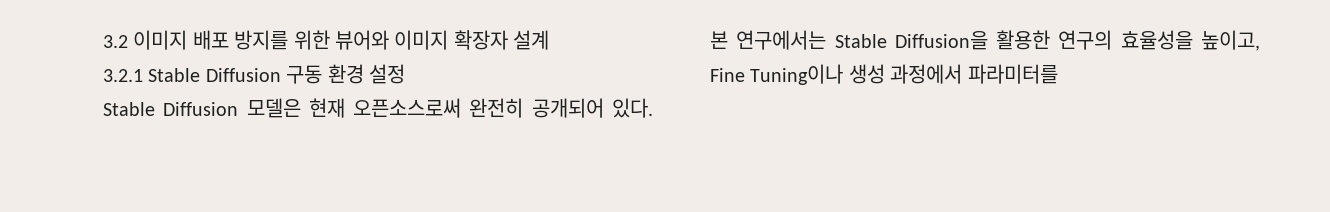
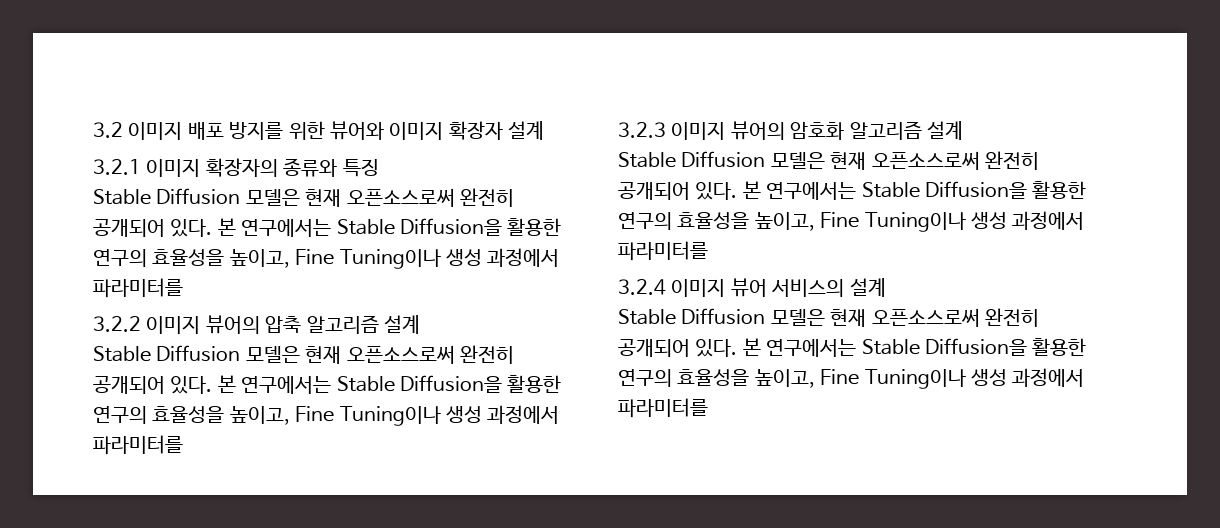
- 3.2.1 Stable Diffusion 구동 환경 설정
+ 3.2.1 이미지 확장자의 종류와 특징
+ 3.2.2 이미지 뷰어의 압축 알고리즘 설계
+ Stable Diffusion 모델은 현재 오픈소스로써 완전히 공개되어 있다. 본 연구에서는 Stable Diffusion을 활용한 연구의 효율성을 높이고, Fine Tuning이나 생성 과정에서 파라미터를
+ 3.2.3 이미지 뷰어의 암호화 알고리즘 설계
+ Stable Diffusion 모델은 현재 오픈소스로써 완전히 공개되어 있다. 본 연구에서는 Stable Diffusion을 활용한 연구의 효율성을 높이고, Fine Tuning이나 생성 과정에서 파라미터를
+ 3.2.4 이미지 뷰어 서비스의 설계
+ Stable Diffusion 모델은 현재 오픈소스로써 완전히 공개되어 있다. 본 연구에서는 Stable Diffusion을 활용한 연구의 효율성을 높이고, Fine Tuning이나 생성 과정에서 파라미터를

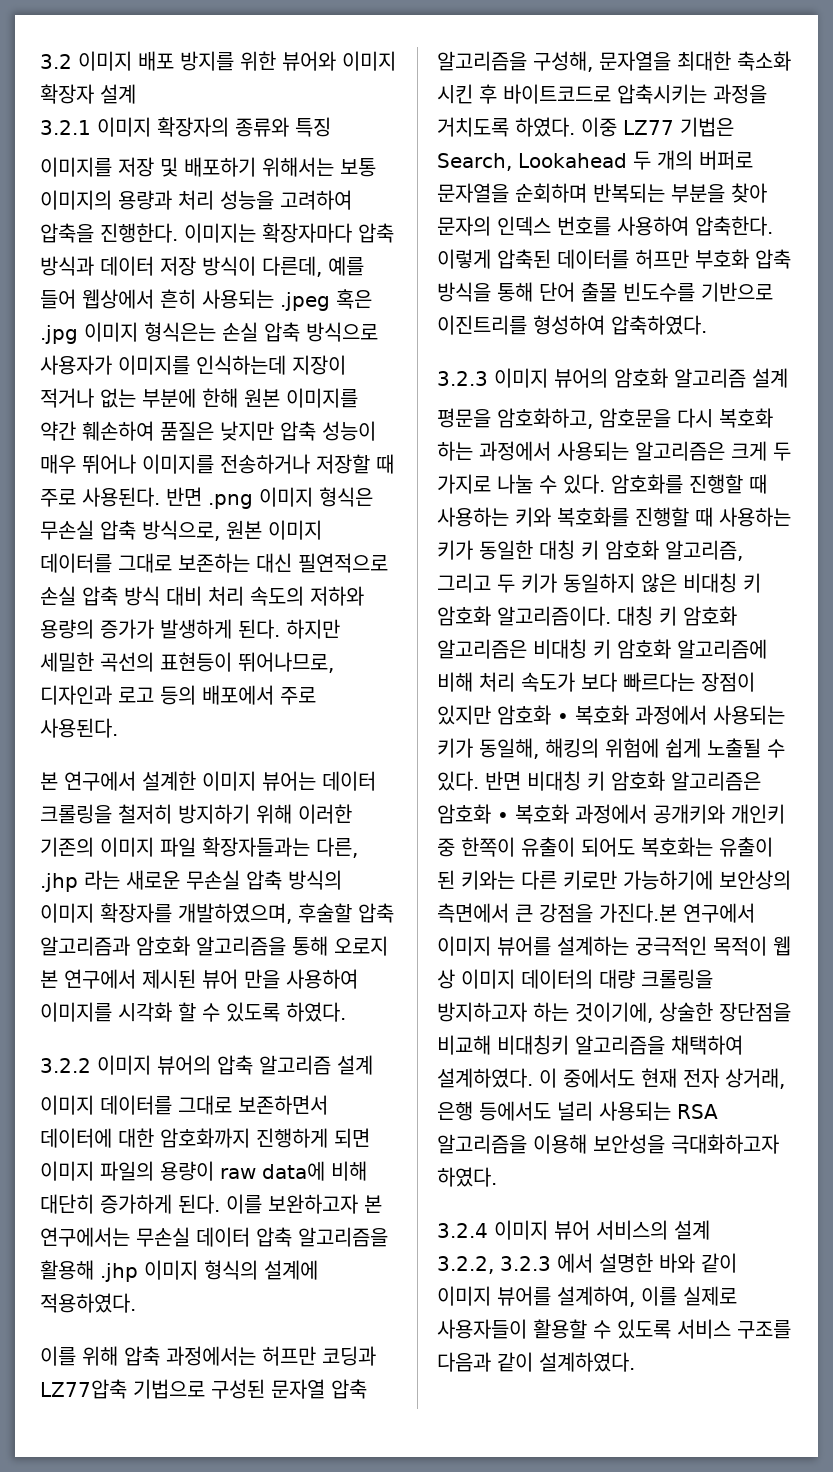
  3.2.1 이미지 확장자의 종류와 특징
- Stable Diffusion 모델은 현재 오픈소스로써 완전히 공개되어 있다. 본 연구에서는 Stable Diffusion을 활용한 연구의 효율성을 높이고, Fine Tuning이나 생성 과정에서 파라미터를
+ 이미지를 저장 및 배포하기 위해서는 보통 이미지의 용량과 처리 성능을 고려하여 압축을 진행한다. 이미지는 확장자마다 압축 방식과 데이터 저장 방식이 다른데, 예를 들어 웹상에서 흔히 사용되는 .jpeg 혹은 .jpg 이미지 형식은는 손실 압축 방식으로 사용자가 이미지를 인식하는데 지장이 적거나 없는 부분에 한해 원본 이미지를 약간 훼손하여 품질은 낮지만 압축 성능이 매우 뛰어나 이미지를 전송하거나 저장할 때 주로 사용된다. 반면 .png 이미지 형식은 무손실 압축 방식으로, 원본 이미지 데이터를 그대로 보존하는 대신 필연적으로 손실 압축 방식 대비 처리 속도의 저하와 용량의 증가가 발생하게 된다. 하지만 세밀한 곡선의 표현등이 뛰어나므로, 디자인과 로고 등의 배포에서 주로 사용된다.
+ 본 연구에서 설계한 이미지 뷰어는 데이터 크롤링을 철저히 방지하기 위해 이러한 기존의 이미지 파일 확장자들과는 다른, .jhp 라는 새로운 무손실 압축 방식의 이미지 확장자를 개발하였으며, 후술할 압축 알고리즘과 암호화 알고리즘을 통해 오로지 본 연구에서 제시된 뷰어 만을 사용하여 이미지를 시각화 할 수 있도록 하였다.
  3.2.2 이미지 뷰어의 압축 알고리즘 설계
- Stable Diffusion 모델은 현재 오픈소스로써 완전히 공개되어 있다. 본 연구에서는 Stable Diffusion을 활용한 연구의 효율성을 높이고, Fine Tuning이나 생성 과정에서 파라미터를
+ 이미지 데이터를 그대로 보존하면서 데이터에 대한 암호화까지 진행하게 되면 이미지 파일의 용량이 raw data에 비해 대단히 증가하게 된다. 이를 보완하고자 본 연구에서는 무손실 데이터 압축 알고리즘을 활용해 .jhp 이미지 형식의 설계에 적용하였다.
+ 이를 위해 압축 과정에서는 허프만 코딩과 LZ77압축 기법으로 구성된 문자열 압축 알고리즘을 구성해, 문자열을 최대한 축소화 시킨 후 바이트코드로 압축시키는 과정을 거치도록 하였다. 이중 LZ77 기법은 Search, Lookahead 두 개의 버퍼로 문자열을 순회하며 반복되는 부분을 찾아 문자의 인덱스 번호를 사용하여 압축한다. 이렇게 압축된 데이터를 허프만 부호화 압축 방식을 통해 단어 출몰 빈도수를 기반으로 이진트리를 형성하여 압축하였다.
  3.2.3 이미지 뷰어의 암호화 알고리즘 설계
- Stable Diffusion 모델은 현재 오픈소스로써 완전히 공개되어 있다. 본 연구에서는 Stable Diffusion을 활용한 연구의 효율성을 높이고, Fine Tuning이나 생성 과정에서 파라미터를
+ 평문을 암호화하고, 암호문을 다시 복호화 하는 과정에서 사용되는 알고리즘은 크게 두 가지로 나눌 수 있다. 암호화를 진행할 때 사용하는 키와 복호화를 진행할 때 사용하는 키가 동일한 대칭 키 암호화 알고리즘, 그리고 두 키가 동일하지 않은 비대칭 키 암호화 알고리즘이다. 대칭 키 암호화 알고리즘은 비대칭 키 암호화 알고리즘에 비해 처리 속도가 보다 빠르다는 장점이 있지만 암호화 • 복호화 과정에서 사용되는 키가 동일해, 해킹의 위험에 쉽게 노출될 수 있다. 반면 비대칭 키 암호화 알고리즘은 암호화 • 복호화 과정에서 공개키와 개인키 중 한쪽이 유출이 되어도 복호화는 유출이 된 키와는 다른 키로만 가능하기에 보안상의 측면에서 큰 강점을 가진다.본 연구에서 이미지 뷰어를 설계하는 궁극적인 목적이 웹 상 이미지 데이터의 대량 크롤링을 방지하고자 하는 것이기에, 상술한 장단점을 비교해 비대칭키 알고리즘을 채택하여 설계하였다. 이 중에서도 현재 전자 상거래, 은행 등에서도 널리 사용되는 RSA 알고리즘을 이용해 보안성을 극대화하고자 하였다.
  3.2.4 이미지 뷰어 서비스의 설계
- Stable Diffusion 모델은 현재 오픈소스로써 완전히 공개되어 있다. 본 연구에서는 Stable Diffusion을 활용한 연구의 효율성을 높이고, Fine Tuning이나 생성 과정에서 파라미터를
+ 3.2.2, 3.2.3 에서 설명한 바와 같이 이미지 뷰어를 설계하여, 이를 실제로 사용자들이 활용할 수 있도록 서비스 구조를 다음과 같이 설계하였다.

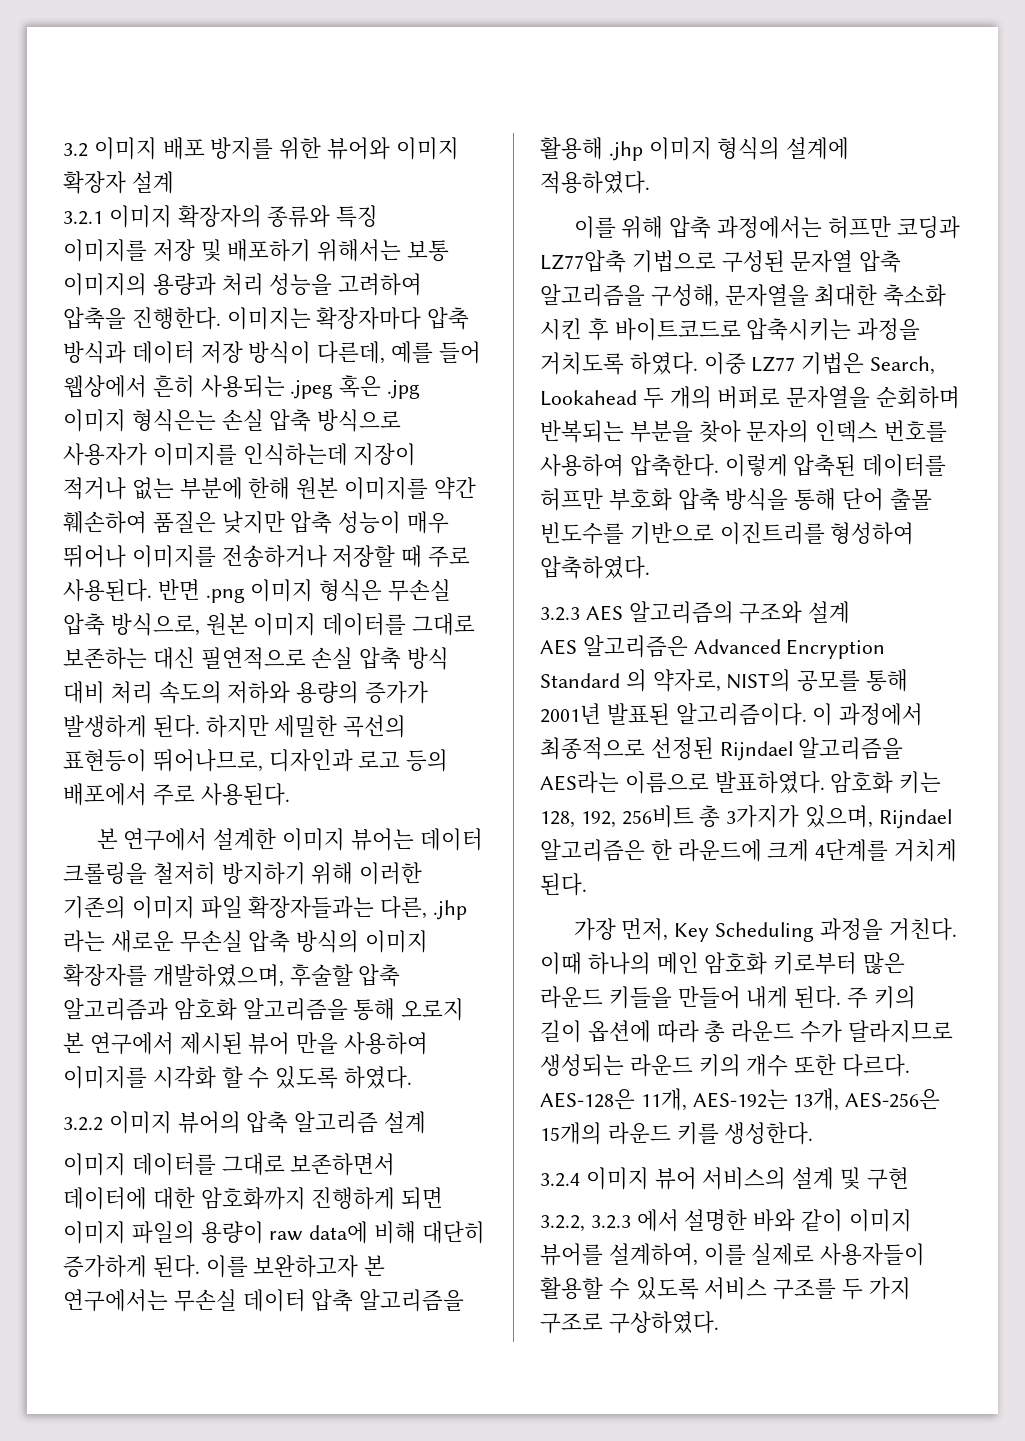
- 3.2.3 이미지 뷰어의 암호화 알고리즘 설계
- 평문을 암호화하고, 암호문을 다시 복호화 하는 과정에서 사용되는 알고리즘은 크게 두 가지로 나눌 수 있다. 암호화를 진행할 때 사용하는 키와 복호화를 진행할 때 사용하는 키가 동일한 대칭 키 암호화 알고리즘, 그리고 두 키가 동일하지 않은 비대칭 키 암호화 알고리즘이다. 대칭 키 암호화 알고리즘은 비대칭 키 암호화 알고리즘에 비해 처리 속도가 보다 빠르다는 장점이 있지만 암호화 • 복호화 과정에서 사용되는 키가 동일해, 해킹의 위험에 쉽게 노출될 수 있다. 반면 비대칭 키 암호화 알고리즘은 암호화 • 복호화 과정에서 공개키와 개인키 중 한쪽이 유출이 되어도 복호화는 유출이 된 키와는 다른 키로만 가능하기에 보안상의 측면에서 큰 강점을 가진다.본 연구에서 이미지 뷰어를 설계하는 궁극적인 목적이 웹 상 이미지 데이터의 대량 크롤링을 방지하고자 하는 것이기에, 상술한 장단점을 비교해 비대칭키 알고리즘을 채택하여 설계하였다. 이 중에서도 현재 전자 상거래, 은행 등에서도 널리 사용되는 RSA 알고리즘을 이용해 보안성을 극대화하고자 하였다.
+ 3.2.3 AES 알고리즘의 구조와 설계
+ AES 알고리즘은 Advanced Encryption Standard 의 약자로, NIST의 공모를 통해 2001년 발표된 알고리즘이다. 이 과정에서 최종적으로 선정된 Rijndael 알고리즘을 AES라는 이름으로 발표하였다. 암호화 키는 128, 192, 256비트 총 3가지가 있으며, Rijndael 알고리즘은 한 라운드에 크게 4단계를 거치게 된다.
+ 가장 먼저, Key Scheduling 과정을 거친다. 이때 하나의 메인 암호화 키로부터 많은 라운드 키들을 만들어 내게 된다. 주 키의 길이 옵션에 따라 총 라운드 수가 달라지므로 생성되는 라운드 키의 개수 또한 다르다. AES-128은 11개, AES-192는 13개, AES-256은 15개의 라운드 키를 생성한다.
- 3.2.4 이미지 뷰어 서비스의 설계
+ 3.2.4 이미지 뷰어 서비스의 설계 및 구현
- 3.2.2, 3.2.3 에서 설명한 바와 같이 이미지 뷰어를 설계하여, 이를 실제로 사용자들이 활용할 수 있도록 서비스 구조를 다음과 같이 설계하였다.
+ 3.2.2, 3.2.3 에서 설명한 바와 같이 이미지 뷰어를 설계하여, 이를 실제로 사용자들이 활용할 수 있도록 서비스 구조를 두 가지 구조로 구상하였다.

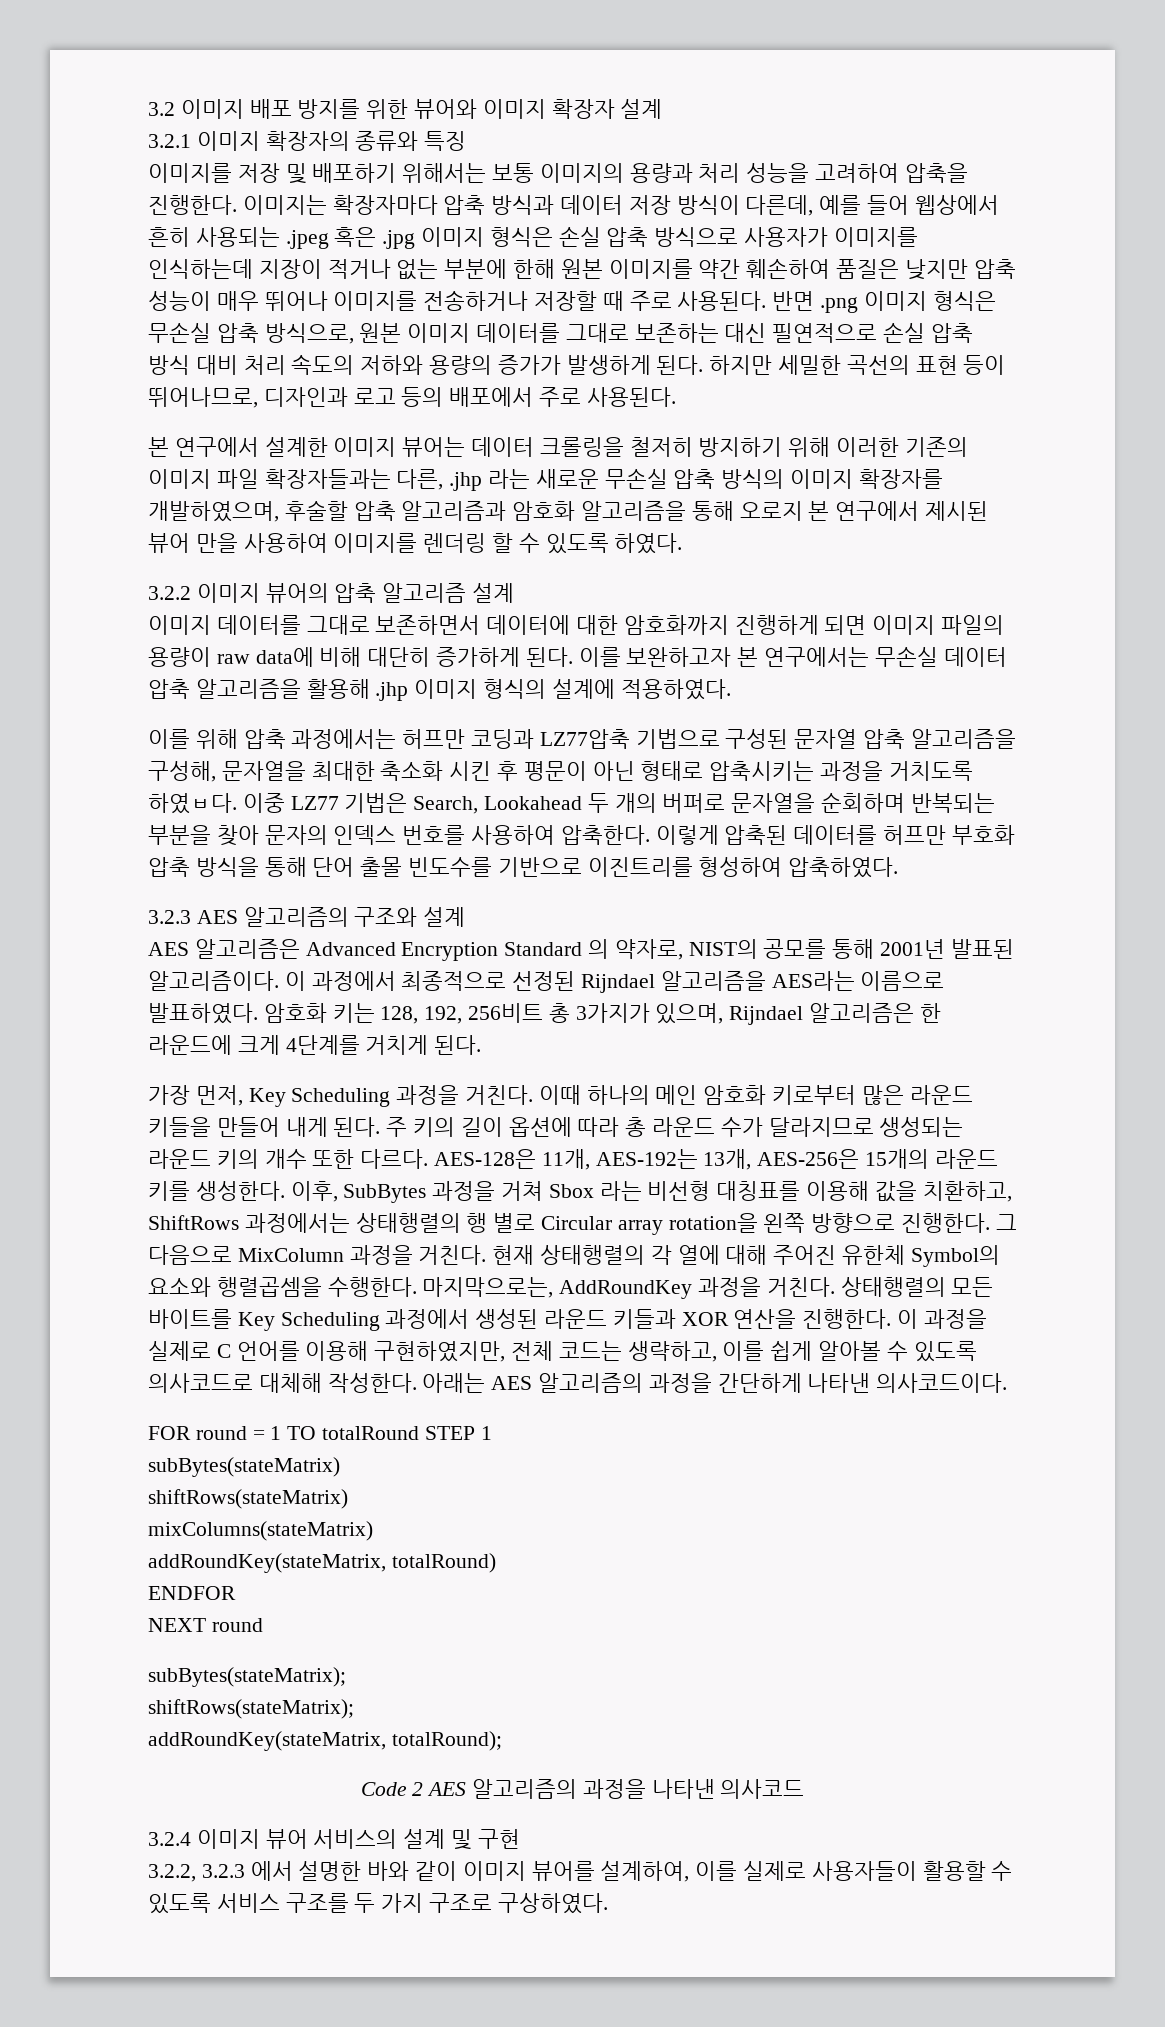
- 이미지는 확장자마다 압축 방식과 데이터 저장 방식이 다른데, 예를 들어 웹상에서 흔히 사용되는 .jpeg 혹은 .jpg 이미지 형식은는 손실 압축 방식으로 사용자가 이미지를 인식하는데 지장이 적거나 없는 부분에 한해 원본 이미지를 약간 훼손하여 품질은 낮지만 압축 성능이 매우 뛰어나 이미지를 전송하거나 저장할 때 주로 사용된다.
+ 이미지는 확장자마다 압축 방식과 데이터 저장 방식이 다른데, 예를 들어 웹상에서 흔히 사용되는 .jpeg 혹은 .jpg 이미지 형식은 손실 압축 방식으로 사용자가 이미지를 인식하는데 지장이 적거나 없는 부분에 한해 원본 이미지를 약간 훼손하여 품질은 낮지만 압축 성능이 매우 뛰어나 이미지를 전송하거나 저장할 때 주로 사용된다.
- 하지만 세밀한 곡선의 표현등이 뛰어나므로, 디자인과 로고 등의 배포에서 주로 사용된다.
+ 하지만 세밀한 곡선의 표현 등이 뛰어나므로, 디자인과 로고 등의 배포에서 주로 사용된다.
- 본 연구에서 설계한 이미지 뷰어는 데이터 크롤링을 철저히 방지하기 위해 이러한 기존의 이미지 파일 확장자들과는 다른, .jhp 라는 새로운 무손실 압축 방식의 이미지 확장자를 개발하였으며, 후술할 압축 알고리즘과 암호화 알고리즘을 통해 오로지 본 연구에서 제시된 뷰어 만을 사용하여 이미지를 시각화 할 수 있도록 하였다.
+ 본 연구에서 설계한 이미지 뷰어는 데이터 크롤링을 철저히 방지하기 위해 이러한 기존의 이미지 파일 확장자들과는 다른, .jhp 라는 새로운 무손실 압축 방식의 이미지 확장자를 개발하였으며, 후술할 압축 알고리즘과 암호화 알고리즘을 통해 오로지 본 연구에서 제시된 뷰어 만을 사용하여 이미지를 렌더링 할 수 있도록 하였다.
- 이를 위해 압축 과정에서는 허프만 코딩과 LZ77압축 기법으로 구성된 문자열 압축 알고리즘을 구성해, 문자열을 최대한 축소화 시킨 후 바이트코드로 압축시키는 과정을 거치도록 하였다.
+ 이를 위해 압축 과정에서는 허프만 코딩과 LZ77압축 기법으로 구성된 문자열 압축 알고리즘을 구성해, 문자열을 최대한 축소화 시킨 후 평문이 아닌 형태로 압축시키는 과정을 거치도록 하였ㅂ다.
+ 이후, SubBytes 과정을 거쳐 Sbox 라는 비선형 대칭표를 이용해 값을 치환하고, ShiftRows 과정에서는 상태행렬의 행 별로 Circular array rotation을 왼쪽 방향으로 진행한다. 그 다음으로 MixColumn 과정을 거친다. 현재 상태행렬의 각 열에 대해 주어진 유한체 Symbol의 요소와 행렬곱셈을 수행한다. 마지막으로는, AddRoundKey 과정을 거친다. 상태행렬의 모든 바이트를 Key Scheduling 과정에서 생성된 라운드 키들과 XOR 연산을 진행한다. 이 과정을 실제로 C 언어를 이용해 구현하였지만, 전체 코드는 생략하고, 이를 쉽게 알아볼 수 있도록 의사코드로 대체해 작성한다. 아래는 AES 알고리즘의 과정을 간단하게 나타낸 의사코드이다.
+ FOR round = 1 TO totalRound STEP 1
+ subBytes(stateMatrix)
+ shiftRows(stateMatrix)
+ mixColumns(stateMatrix)
+ addRoundKey(stateMatrix, totalRound)
+ ENDFOR
+ NEXT round
+ subBytes(stateMatrix);
+ shiftRows(stateMatrix);
+ addRoundKey(stateMatrix, totalRound);
+ Code 2 AES 알고리즘의 과정을 나타낸 의사코드

